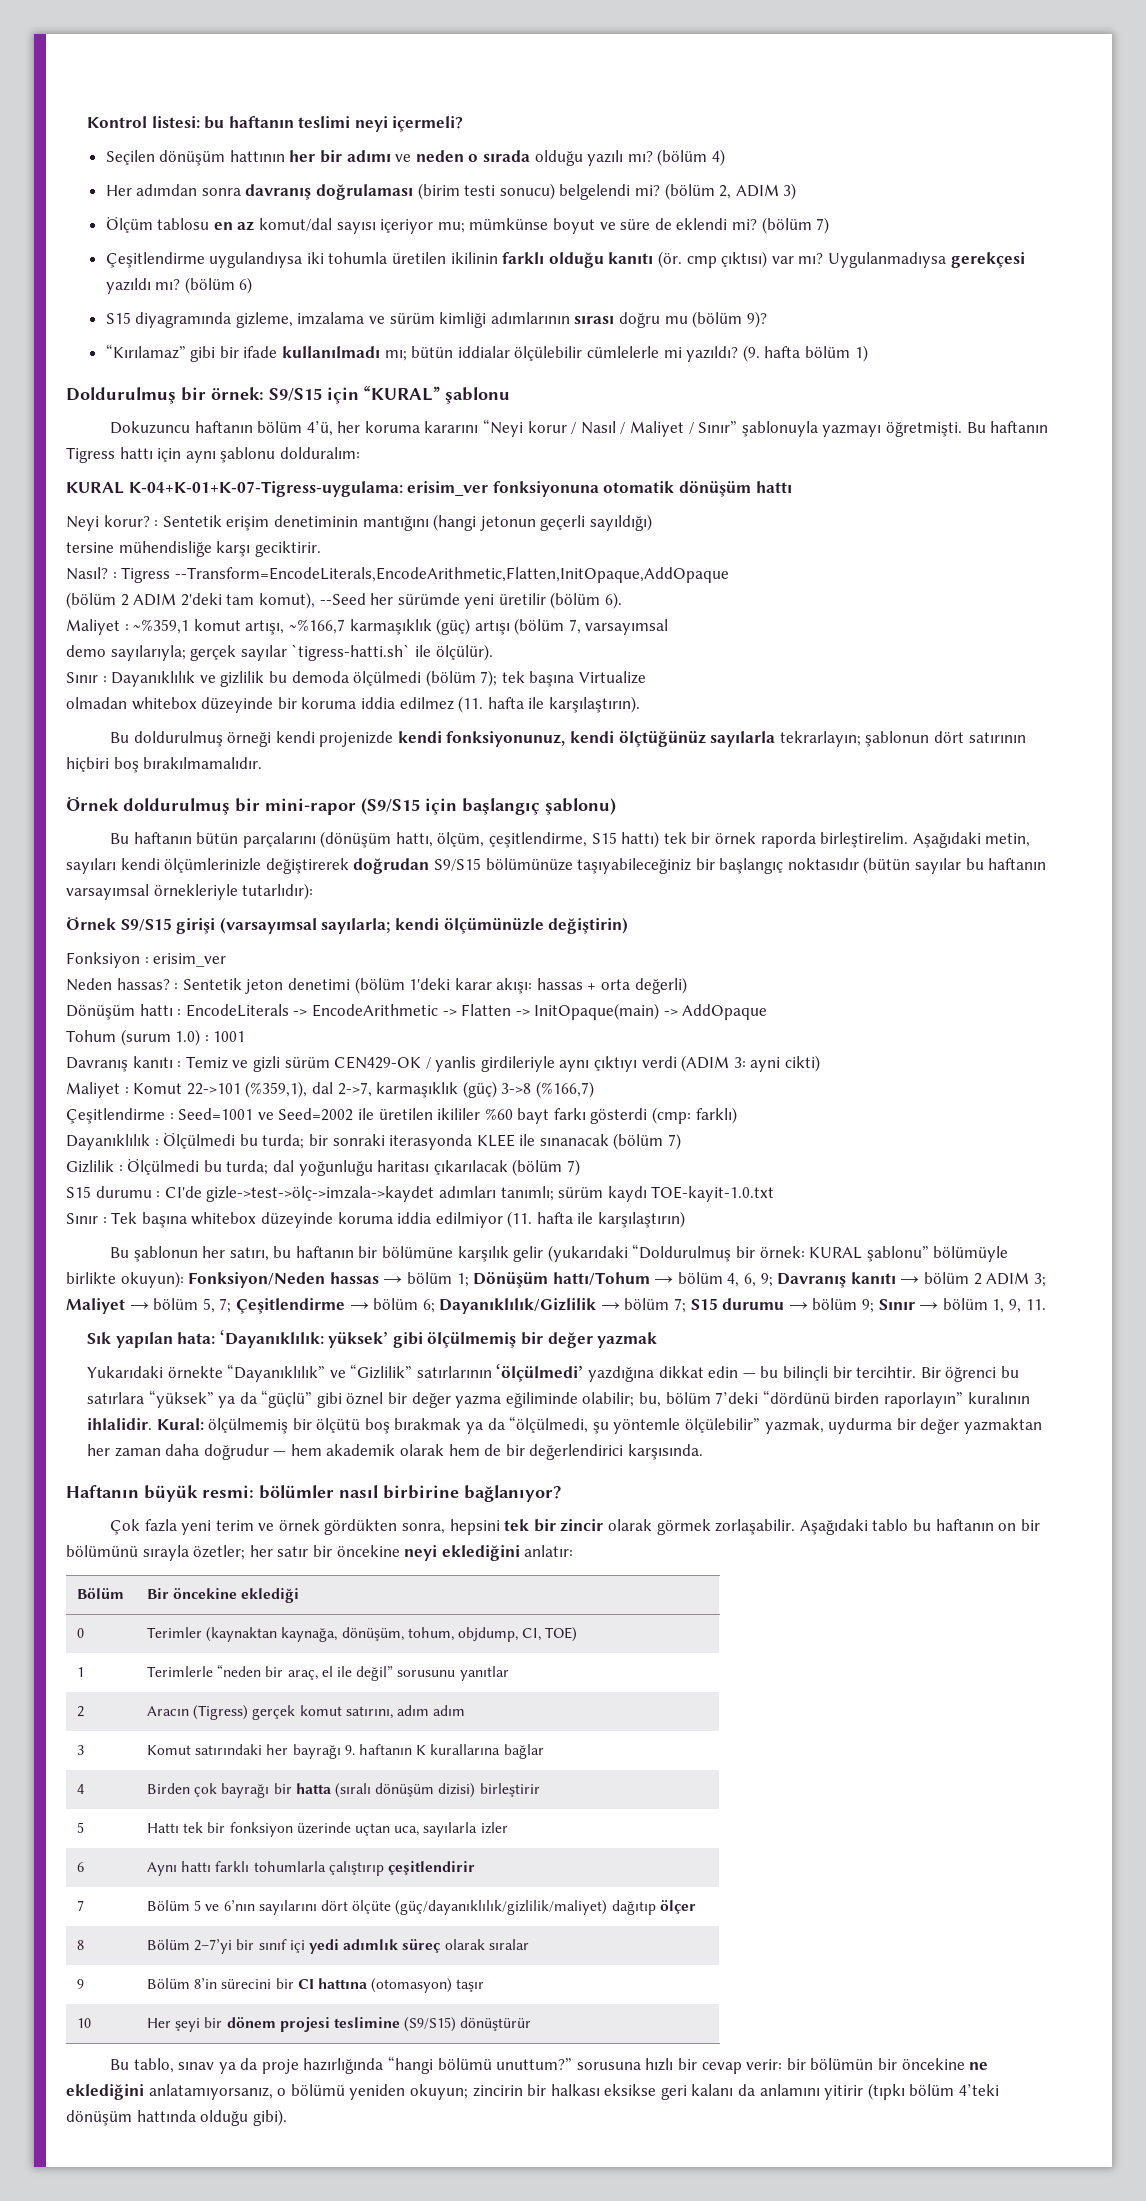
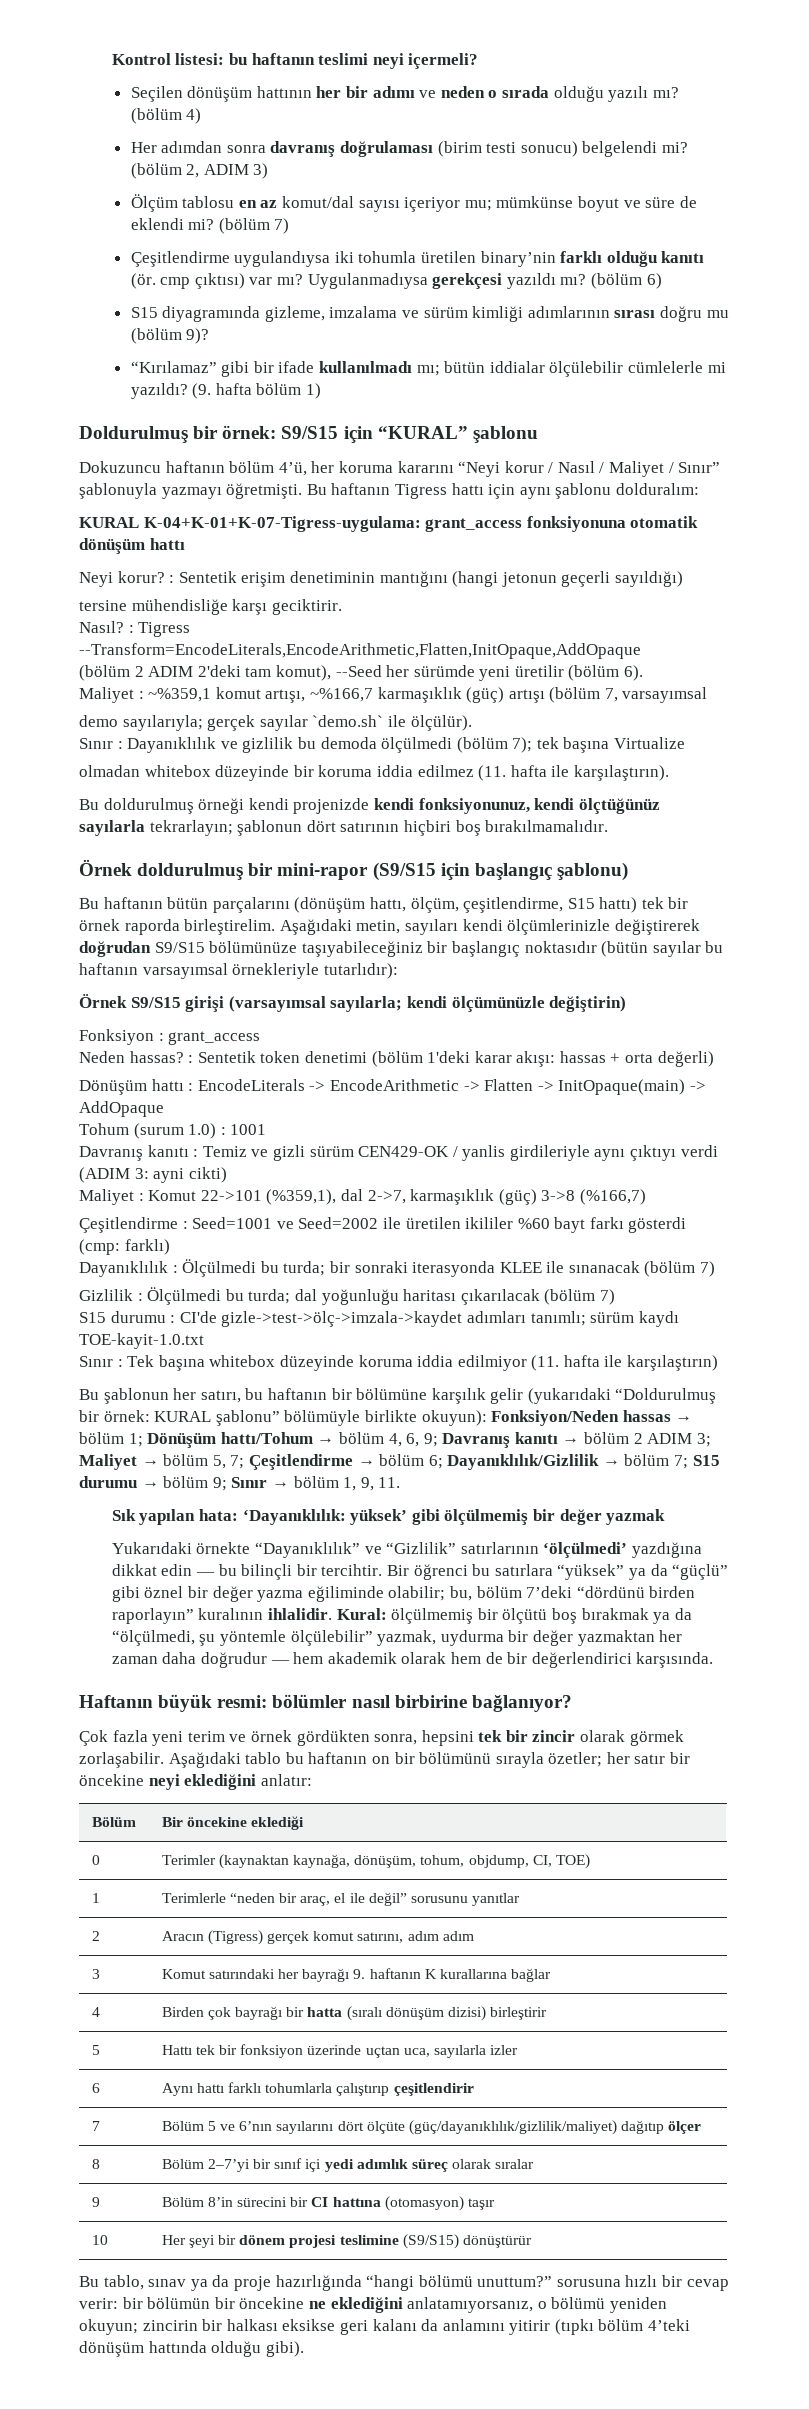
- Çeşitlendirme uygulandıysa iki tohumla üretilen ikilinin farklı olduğu kanıtı (ör. cmp çıktısı) var mı?
+ Çeşitlendirme uygulandıysa iki tohumla üretilen binary’nin farklı olduğu kanıtı (ör. cmp çıktısı) var mı?
- KURAL K-04+K-01+K-07-Tigress-uygulama: erisim_ver fonksiyonuna otomatik dönüşüm hattı
+ KURAL K-04+K-01+K-07-Tigress-uygulama: grant_access fonksiyonuna otomatik dönüşüm hattı
- demo sayılarıyla; gerçek sayılar `tigress-hatti.sh` ile ölçülür).
+ demo sayılarıyla; gerçek sayılar `demo.sh` ile ölçülür).
- Fonksiyon : erisim_ver
+ Fonksiyon : grant_access
- Neden hassas? : Sentetik jeton denetimi (bölüm 1'deki karar akışı: hassas + orta değerli)
+ Neden hassas? : Sentetik token denetimi (bölüm 1'deki karar akışı: hassas + orta değerli)

